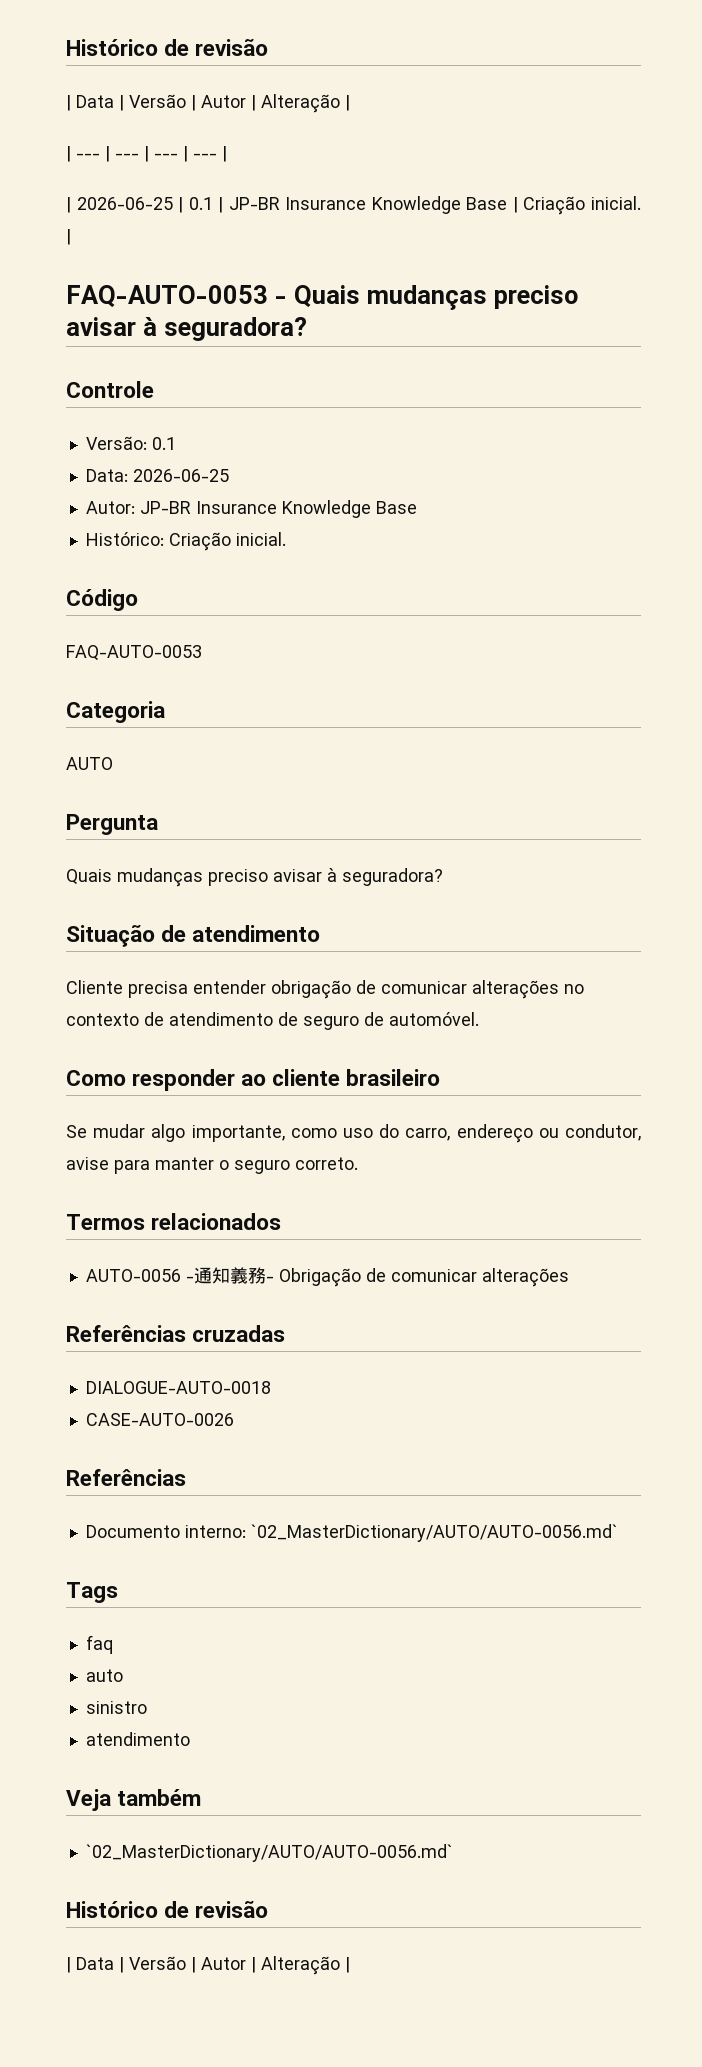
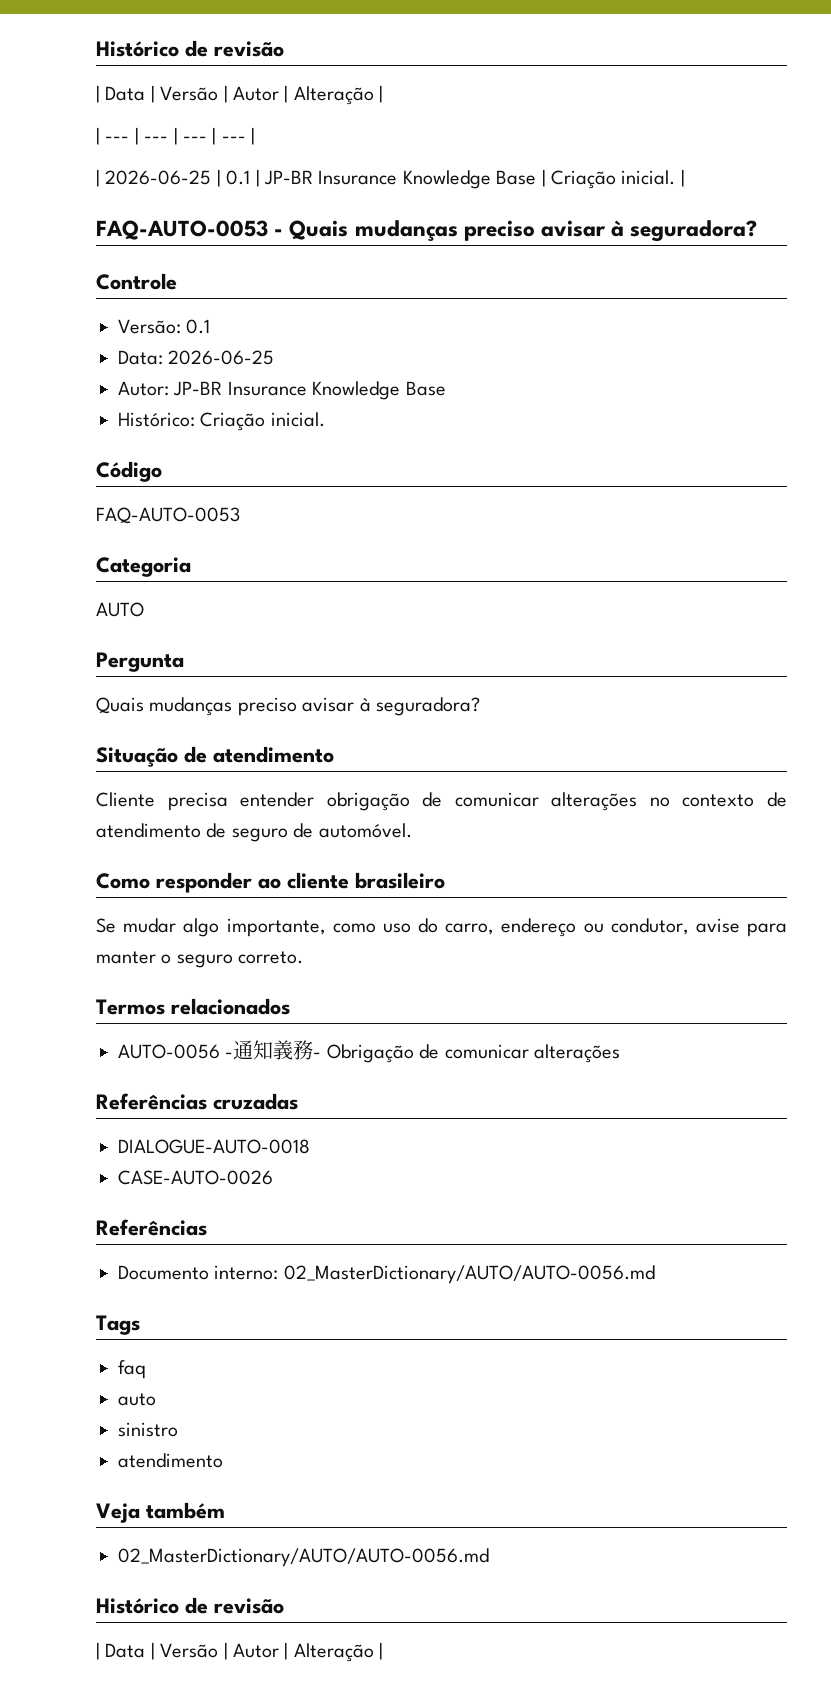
- Documento interno: `02_MasterDictionary/AUTO/AUTO-0056.md`
+ Documento interno: 02_MasterDictionary/AUTO/AUTO-0056.md
  Veja também
- `02_MasterDictionary/AUTO/AUTO-0056.md`
+ 02_MasterDictionary/AUTO/AUTO-0056.md

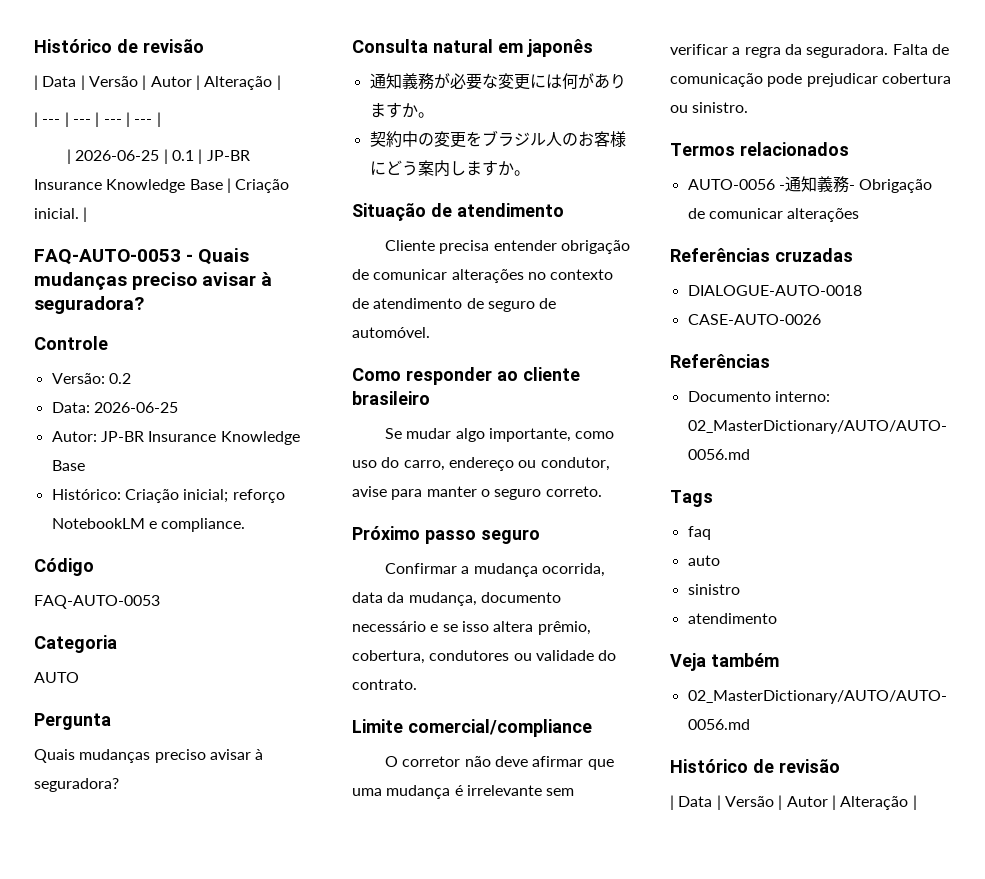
- Versão: 0.1
+ Versão: 0.2
- Histórico: Criação inicial.
+ Histórico: Criação inicial; reforço NotebookLM e compliance.
+ Consulta natural em japonês
+ 通知義務が必要な変更には何がありますか。
+ 契約中の変更をブラジル人のお客様にどう案内しますか。
+ Próximo passo seguro
+ Confirmar a mudança ocorrida, data da mudança, documento necessário e se isso altera prêmio, cobertura, condutores ou validade do contrato.
+ Limite comercial/compliance
+ O corretor não deve afirmar que uma mudança é irrelevante sem verificar a regra da seguradora. Falta de comunicação pode prejudicar cobertura ou sinistro.

